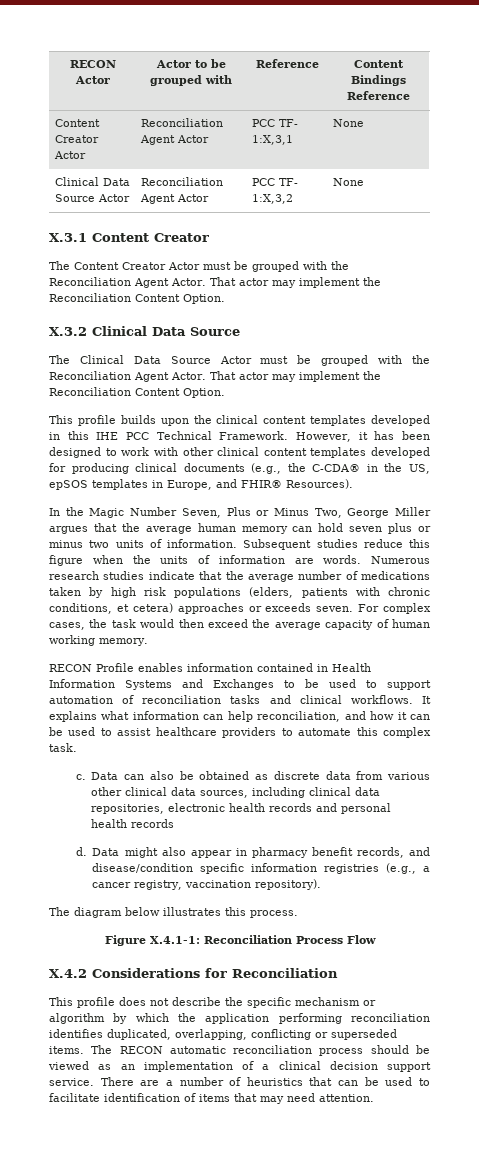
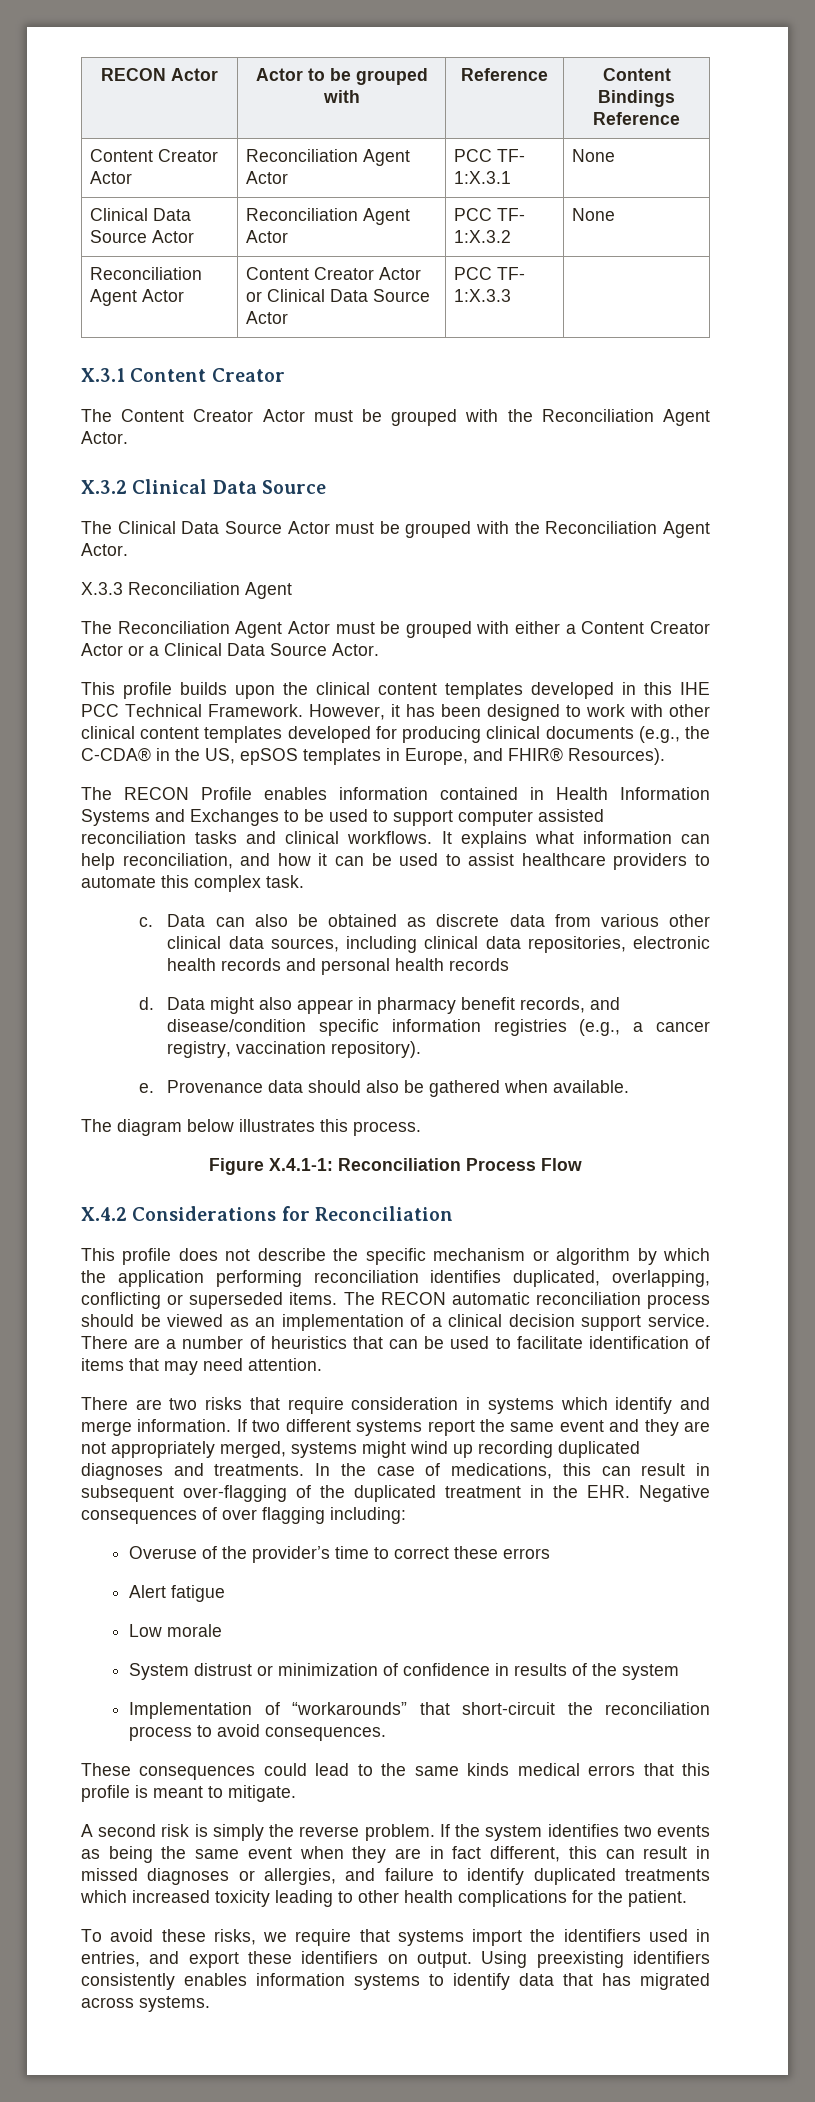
- Content Creator Actor | Reconciliation Agent Actor | PCC TF- 1:X,3,1 | None
+ Content Creator Actor | Reconciliation Agent Actor | PCC TF- 1:X.3.1 | None
- Clinical Data Source Actor | Reconciliation Agent Actor | PCC TF- 1:X,3,2 | None
+ Clinical Data Source Actor | Reconciliation Agent Actor | PCC TF- 1:X.3.2 | None
+ Reconciliation Agent Actor | Content Creator Actor or Clinical Data Source Actor | PCC TF- 1:X.3.3 |
- The Content Creator Actor must be grouped with the Reconciliation Agent Actor. That actor may implement the Reconciliation Content Option.
+ The Content Creator Actor must be grouped with the Reconciliation Agent Actor.
- The Clinical Data Source Actor must be grouped with the Reconciliation Agent Actor. That actor may implement the Reconciliation Content Option.
+ The Clinical Data Source Actor must be grouped with the Reconciliation Agent Actor.
+ X.3.3 Reconciliation Agent
+ The Reconciliation Agent Actor must be grouped with either a Content Creator Actor or a Clinical Data Source Actor.
- In the Magic Number Seven, Plus or Minus Two, George Miller argues that the average human memory can hold seven plus or minus two units of information. Subsequent studies reduce this figure when the units of information are words. Numerous research studies indicate that the average number of medications taken by high risk populations (elders, patients with chronic conditions, et cetera) approaches or exceeds seven. For complex cases, the task would then exceed the average capacity of human working memory.
- RECON Profile enables information contained in Health Information Systems and Exchanges to be used to support automation of reconciliation tasks and clinical workflows.
+ The RECON Profile enables information contained in Health Information Systems and Exchanges to be used to support computer assisted reconciliation tasks and clinical workflows.
+ e. Provenance data should also be gathered when available.
+ There are two risks that require consideration in systems which identify and merge information. If two different systems report the same event and they are not appropriately merged, systems might wind up recording duplicated diagnoses and treatments. In the case of medications, this can result in subsequent over-flagging of the duplicated treatment in the EHR. Negative consequences of over flagging including:
+ Overuse of the provider’s time to correct these errors
+ Alert fatigue
+ Low morale
+ System distrust or minimization of confidence in results of the system
+ Implementation of “workarounds” that short-circuit the reconciliation process to avoid consequences.
+ These consequences could lead to the same kinds medical errors that this profile is meant to mitigate.
+ A second risk is simply the reverse problem. If the system identifies two events as being the same event when they are in fact different, this can result in missed diagnoses or allergies, and failure to identify duplicated treatments which increased toxicity leading to other health complications for the patient.
+ To avoid these risks, we require that systems import the identifiers used in entries, and export these identifiers on output. Using preexisting identifiers consistently enables information systems to identify data that has migrated across systems.

